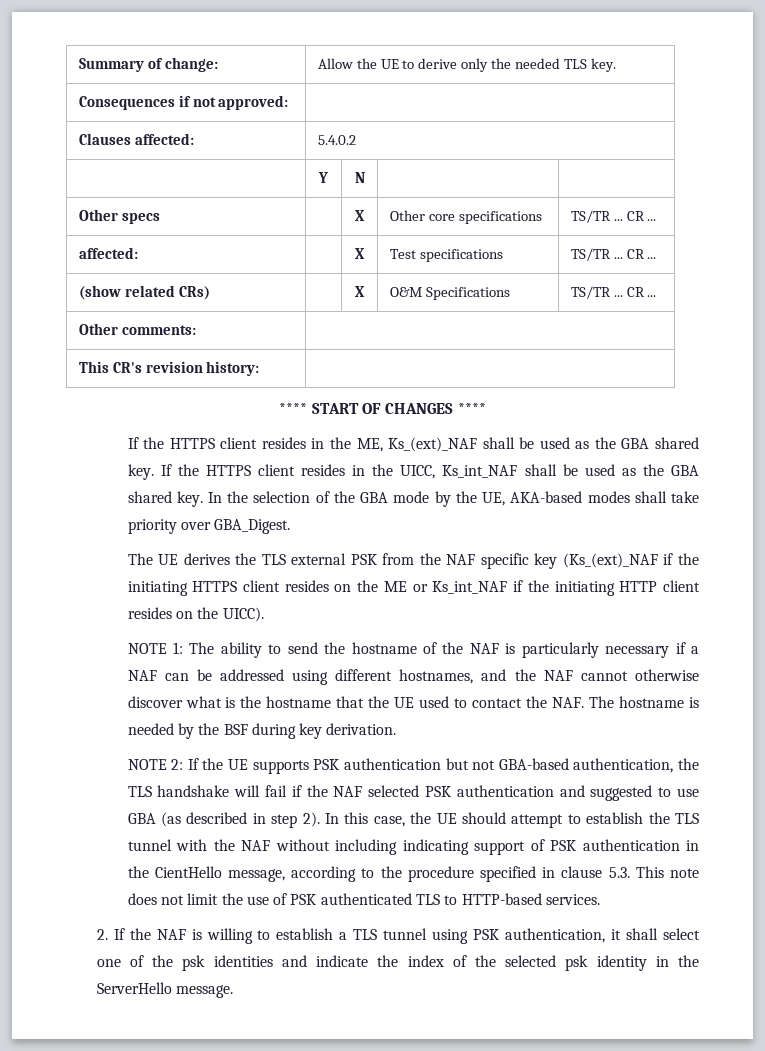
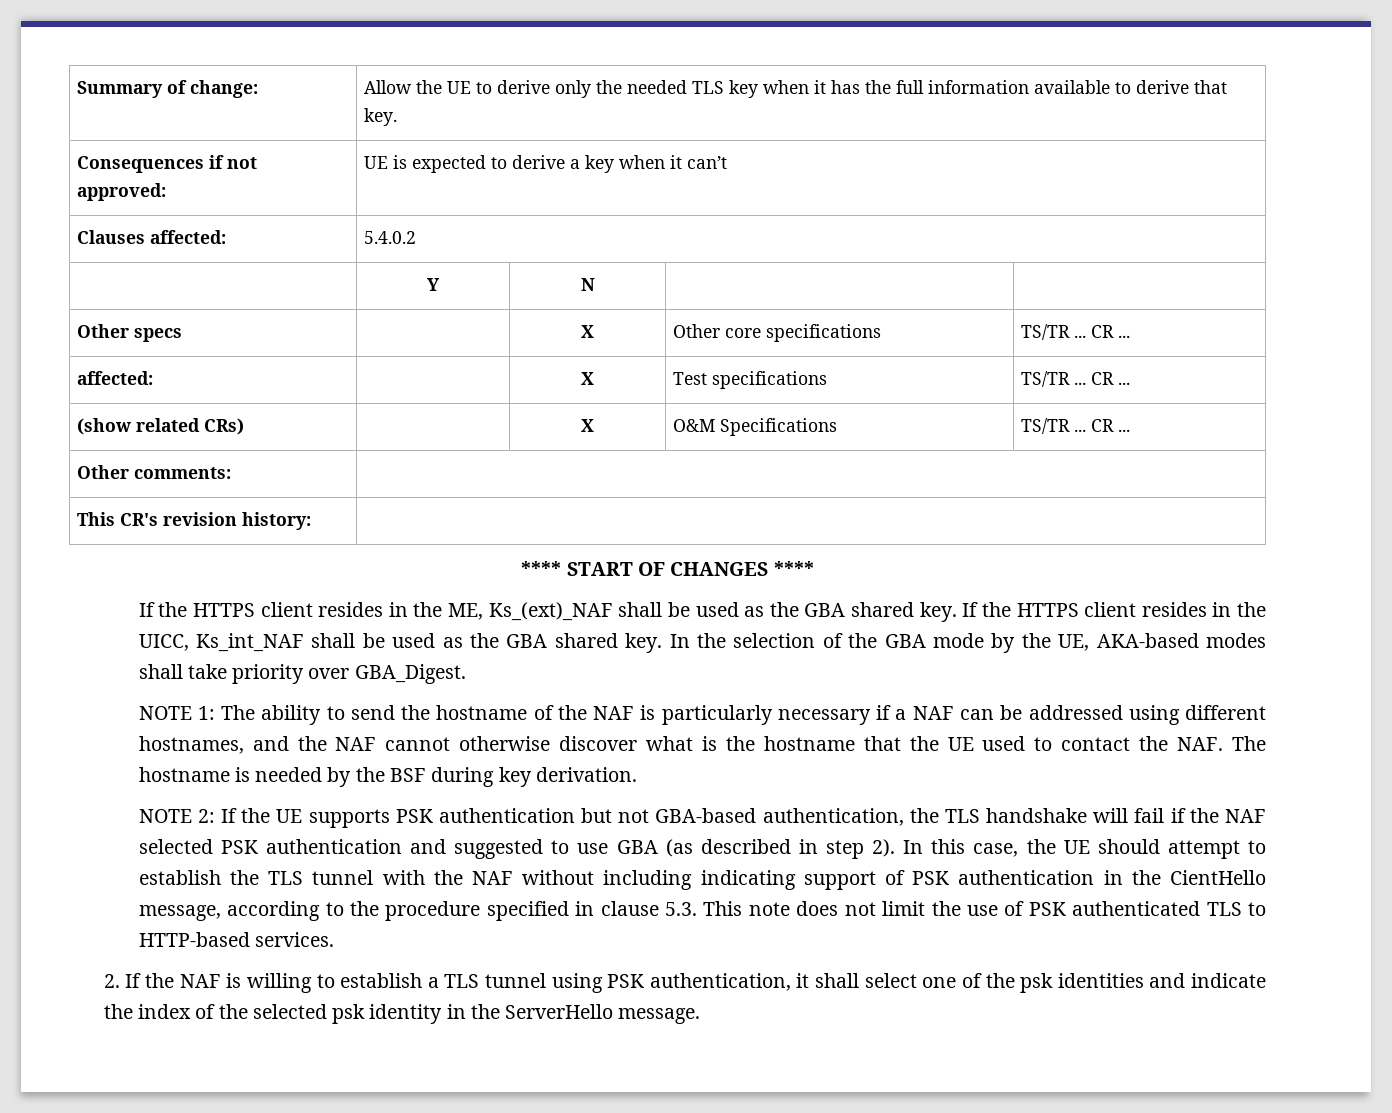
- Summary of change: | Allow the UE to derive only the needed TLS key.
+ Summary of change: | Allow the UE to derive only the needed TLS key when it has the full information available to derive that key.
- Consequences if not approved: |
+ Consequences if not approved: | UE is expected to derive a key when it can’t
- The UE derives the TLS external PSK from the NAF specific key (Ks_(ext)_NAF if the initiating HTTPS client resides on the ME or Ks_int_NAF if the initiating HTTP client resides on the UICC).

